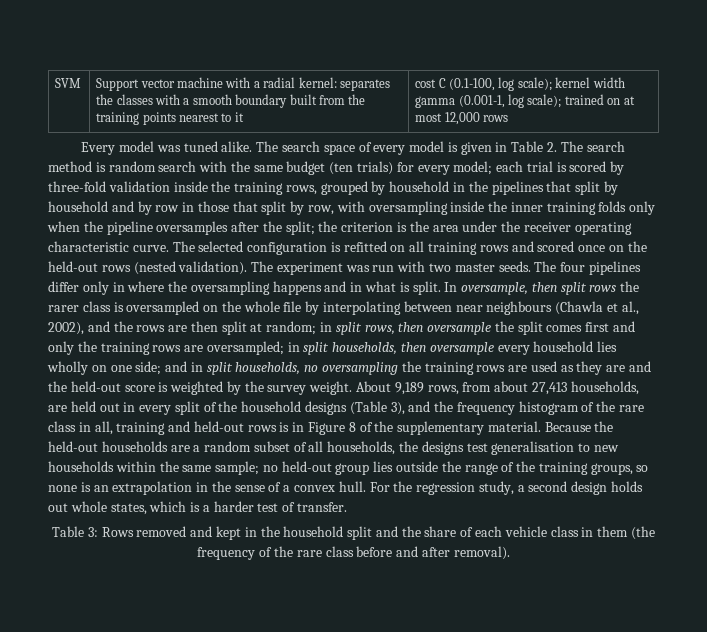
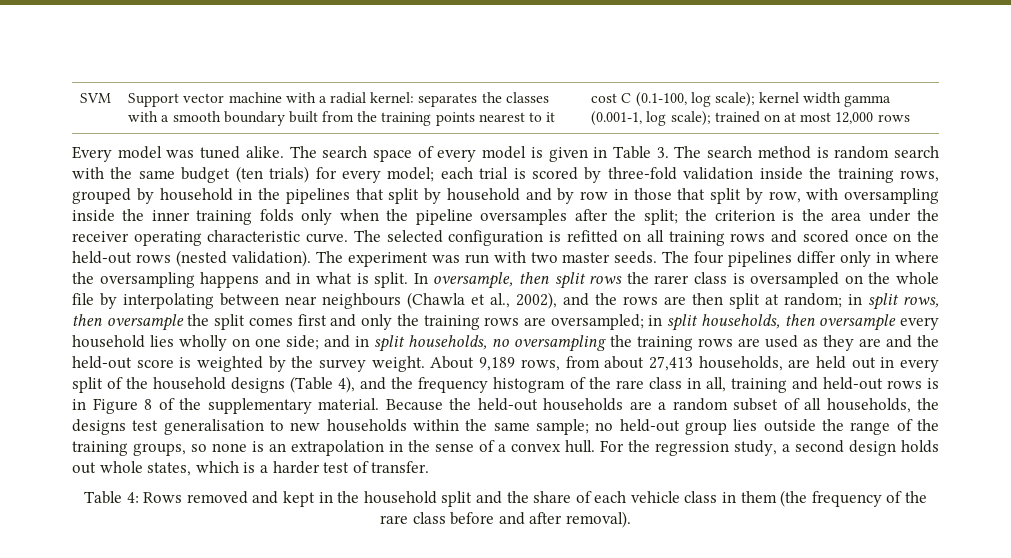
- The search space of every model is given in Table 2. The search method is random search with the same budget (ten trials) for every model;
+ The search space of every model is given in Table 3. The search method is random search with the same budget (ten trials) for every model;
- About 9,189 rows, from about 27,413 households, are held out in every split of the household designs (Table 3), and the frequency histogram of the rare class in all, training and held-out rows is in Figure 8 of the supplementary material.
+ About 9,189 rows, from about 27,413 households, are held out in every split of the household designs (Table 4), and the frequency histogram of the rare class in all, training and held-out rows is in Figure 8 of the supplementary material.
- Table 3: Rows removed and kept in the household split and the share of each vehicle class in them (the frequency of the rare class before and after removal).
+ Table 4: Rows removed and kept in the household split and the share of each vehicle class in them (the frequency of the rare class before and after removal).

